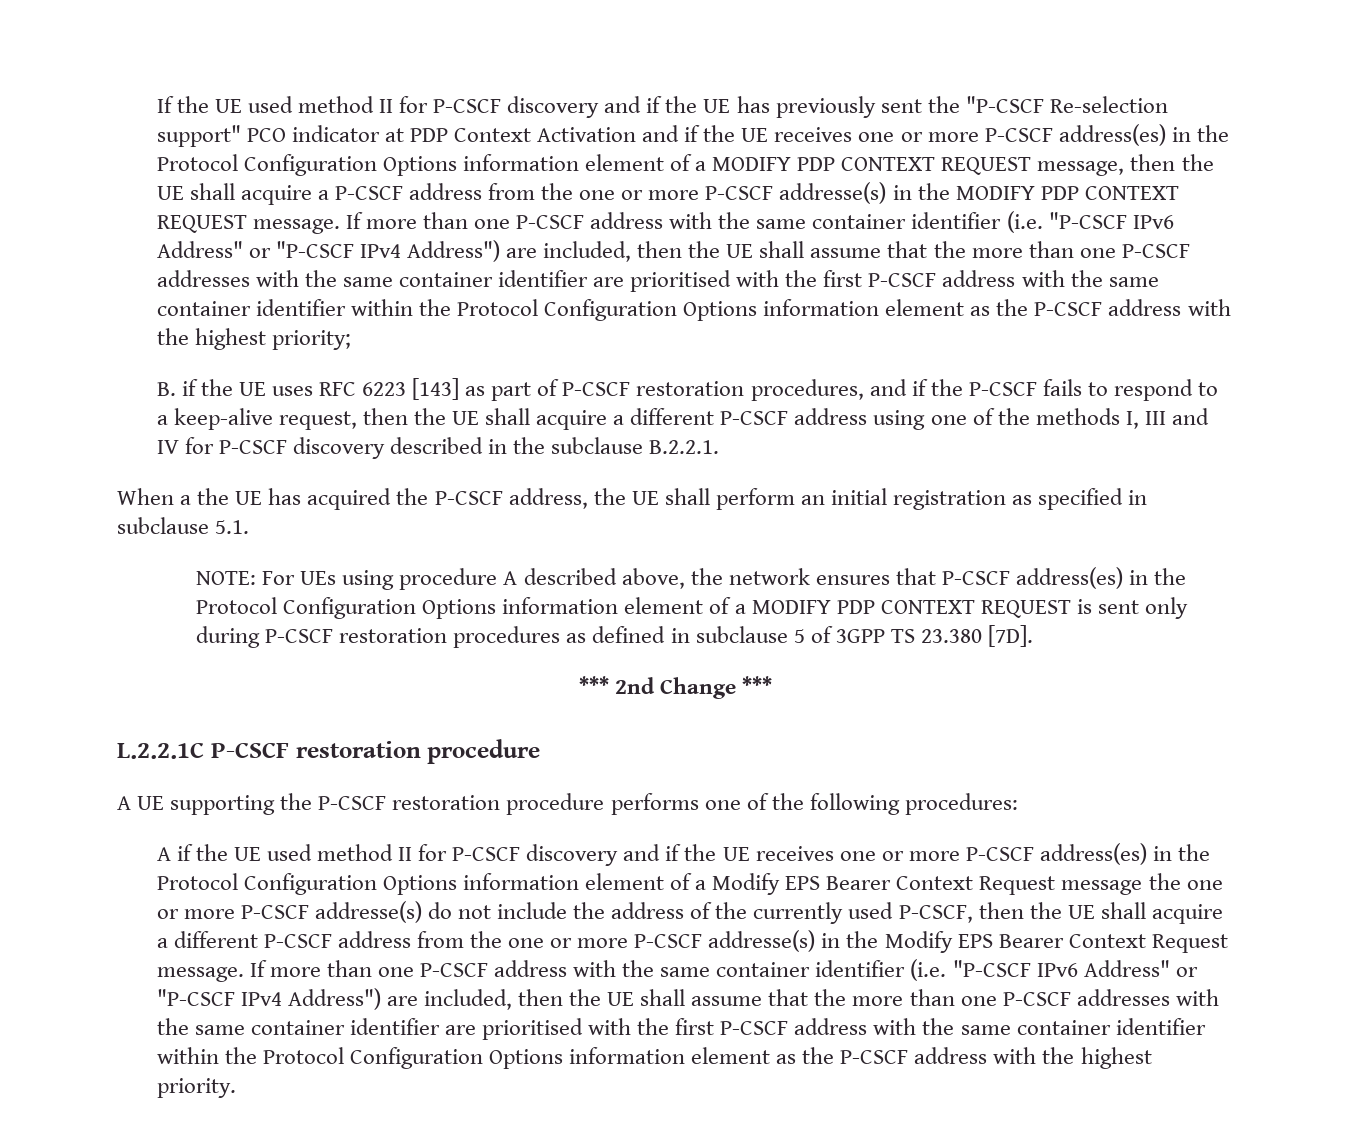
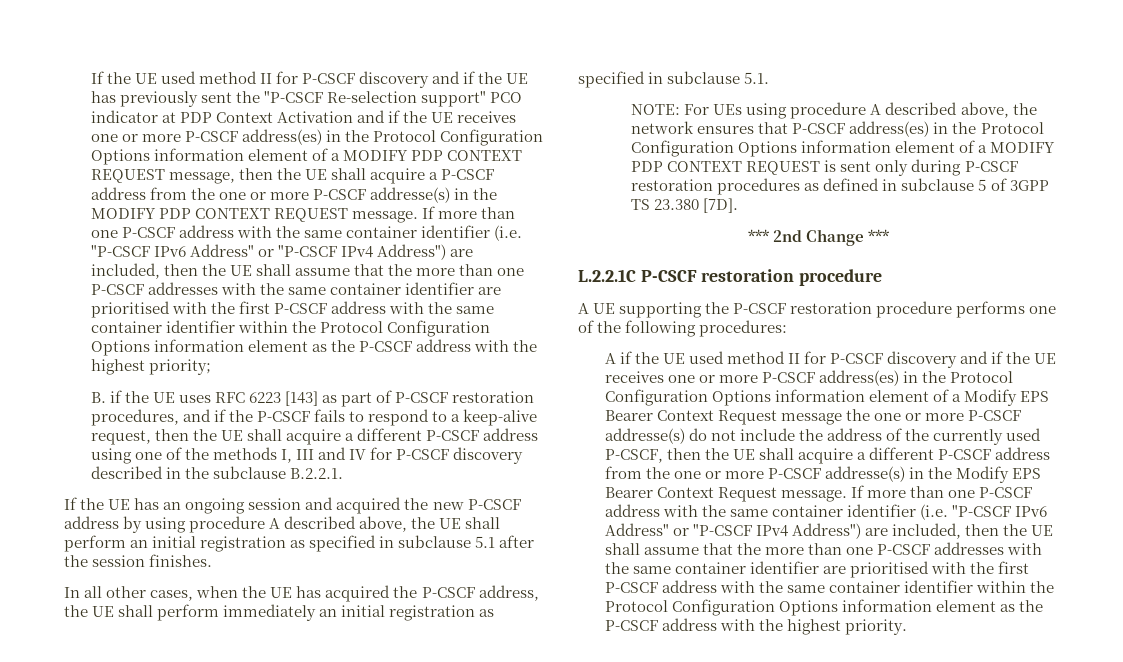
- When a the UE has acquired the P-CSCF address, the UE shall perform an initial registration as specified in subclause 5.1.
+ If the UE has an ongoing session and acquired the new P-CSCF address by using procedure A described above, the UE shall perform an initial registration as specified in subclause 5.1 after the session finishes.
+ In all other cases, when the UE has acquired the P-CSCF address, the UE shall perform immediately an initial registration as specified in subclause 5.1.

